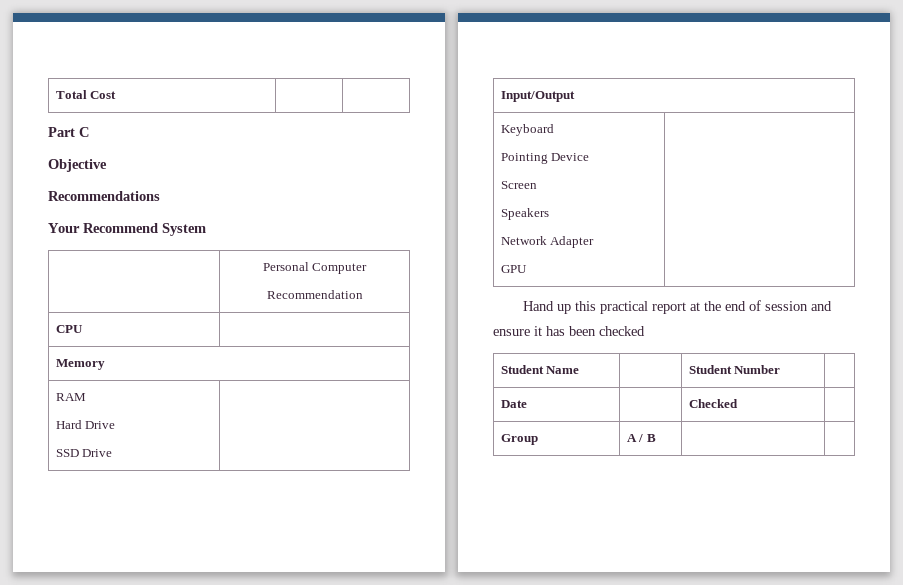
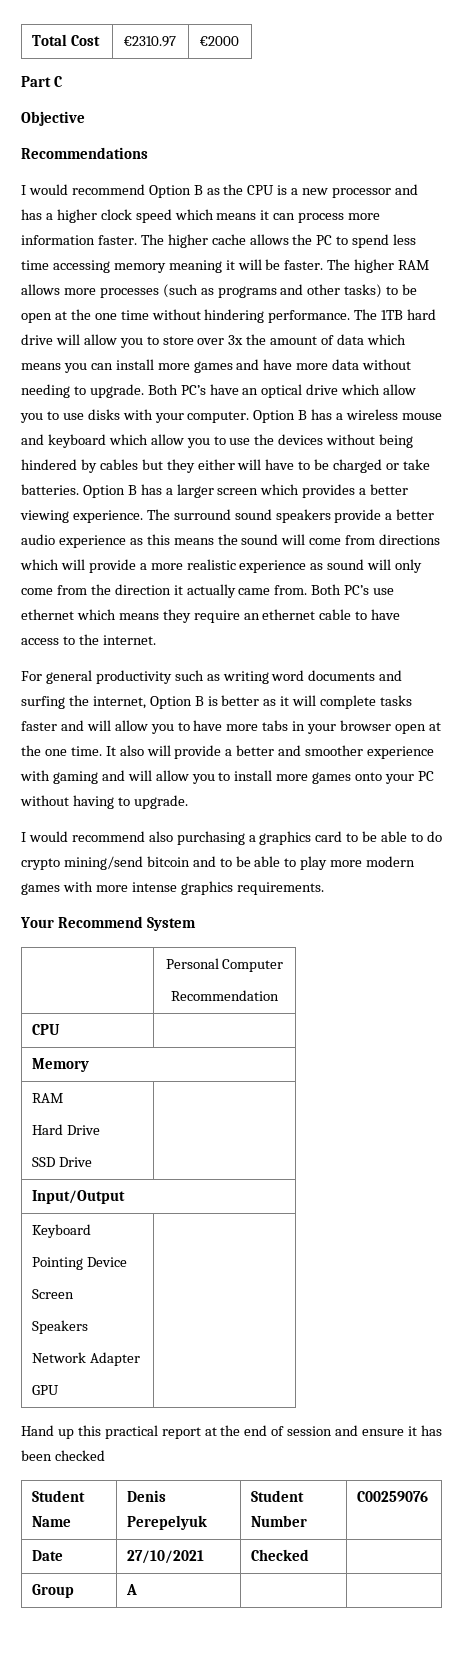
- Total Cost | |
+ Total Cost | €2310.97 | €2000
+ I would recommend Option B as the CPU is a new processor and has a higher clock speed which means it can process more information faster. The higher cache allows the PC to spend less time accessing memory meaning it will be faster. The higher RAM allows more processes (such as programs and other tasks) to be open at the one time without hindering performance. The 1TB hard drive will allow you to store over 3x the amount of data which means you can install more games and have more data without needing to upgrade. Both PC’s have an optical drive which allow you to use disks with your computer. Option B has a wireless mouse and keyboard which allow you to use the devices without being hindered by cables but they either will have to be charged or take batteries. Option B has a larger screen which provides a better viewing experience. The surround sound speakers provide a better audio experience as this means the sound will come from directions which will provide a more realistic experience as sound will only come from the direction it actually came from. Both PC’s use ethernet which means they require an ethernet cable to have access to the internet.
+ For general productivity such as writing word documents and surfing the internet, Option B is better as it will complete tasks faster and will allow you to have more tabs in your browser open at the one time. It also will provide a better and smoother experience with gaming and will allow you to install more games onto your PC without having to upgrade.
+ I would recommend also purchasing a graphics card to be able to do crypto mining/send bitcoin and to be able to play more modern games with more intense graphics requirements.
- Student Name | | Student Number |
+ Student Name | Denis Perepelyuk | Student Number | C00259076
- Date | | Checked |
+ Date | 27/10/2021 | Checked |
- Group | A / B | |
+ Group | A | |

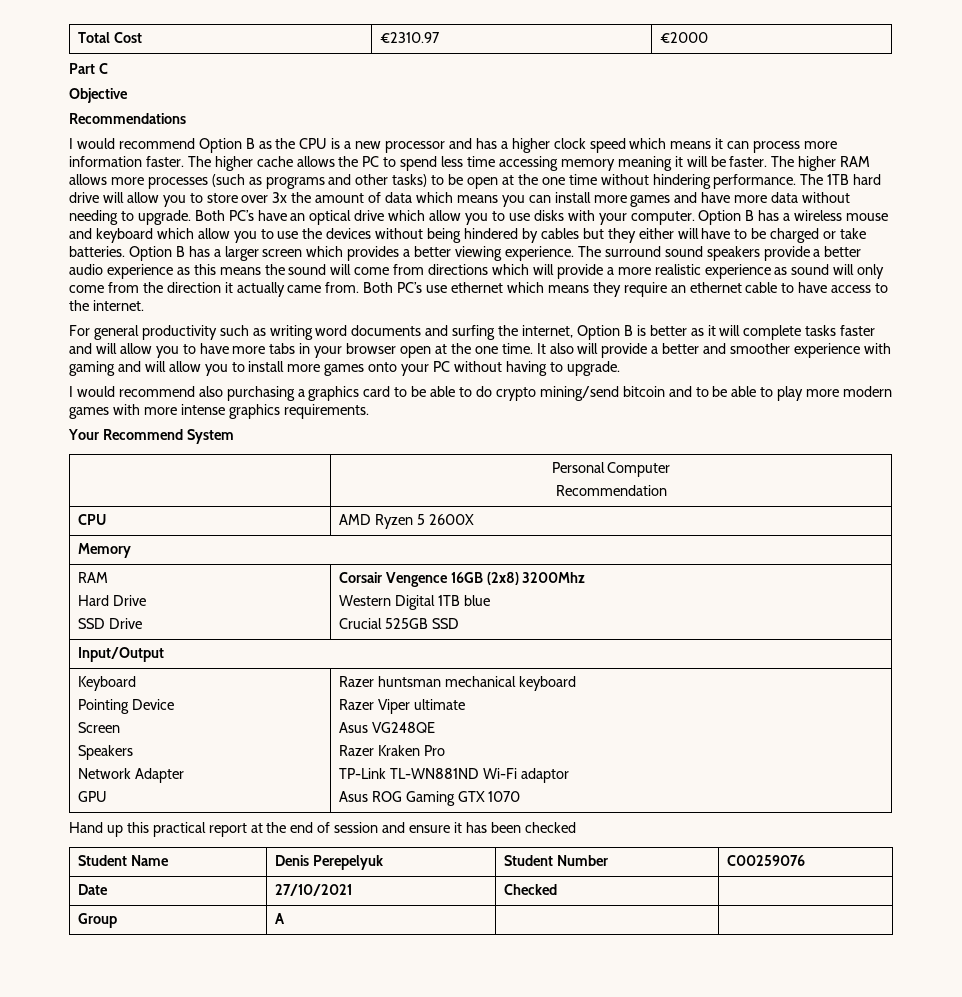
- CPU |
+ CPU | AMD Ryzen 5 2600X
  Memory
  RAM
  Hard Drive
- SSD Drive |
+ SSD Drive | Corsair Vengence 16GB (2x8) 3200Mhz
+ Western Digital 1TB blue
+ Crucial 525GB SSD
  Keyboard
  Pointing Device
  Screen
  Speakers
  Network Adapter
- GPU |
+ GPU | Razer huntsman mechanical keyboard
+ Razer Viper ultimate
+ Asus VG248QE
+ Razer Kraken Pro
+ TP-Link TL-WN881ND Wi-Fi adaptor
+ Asus ROG Gaming GTX 1070

